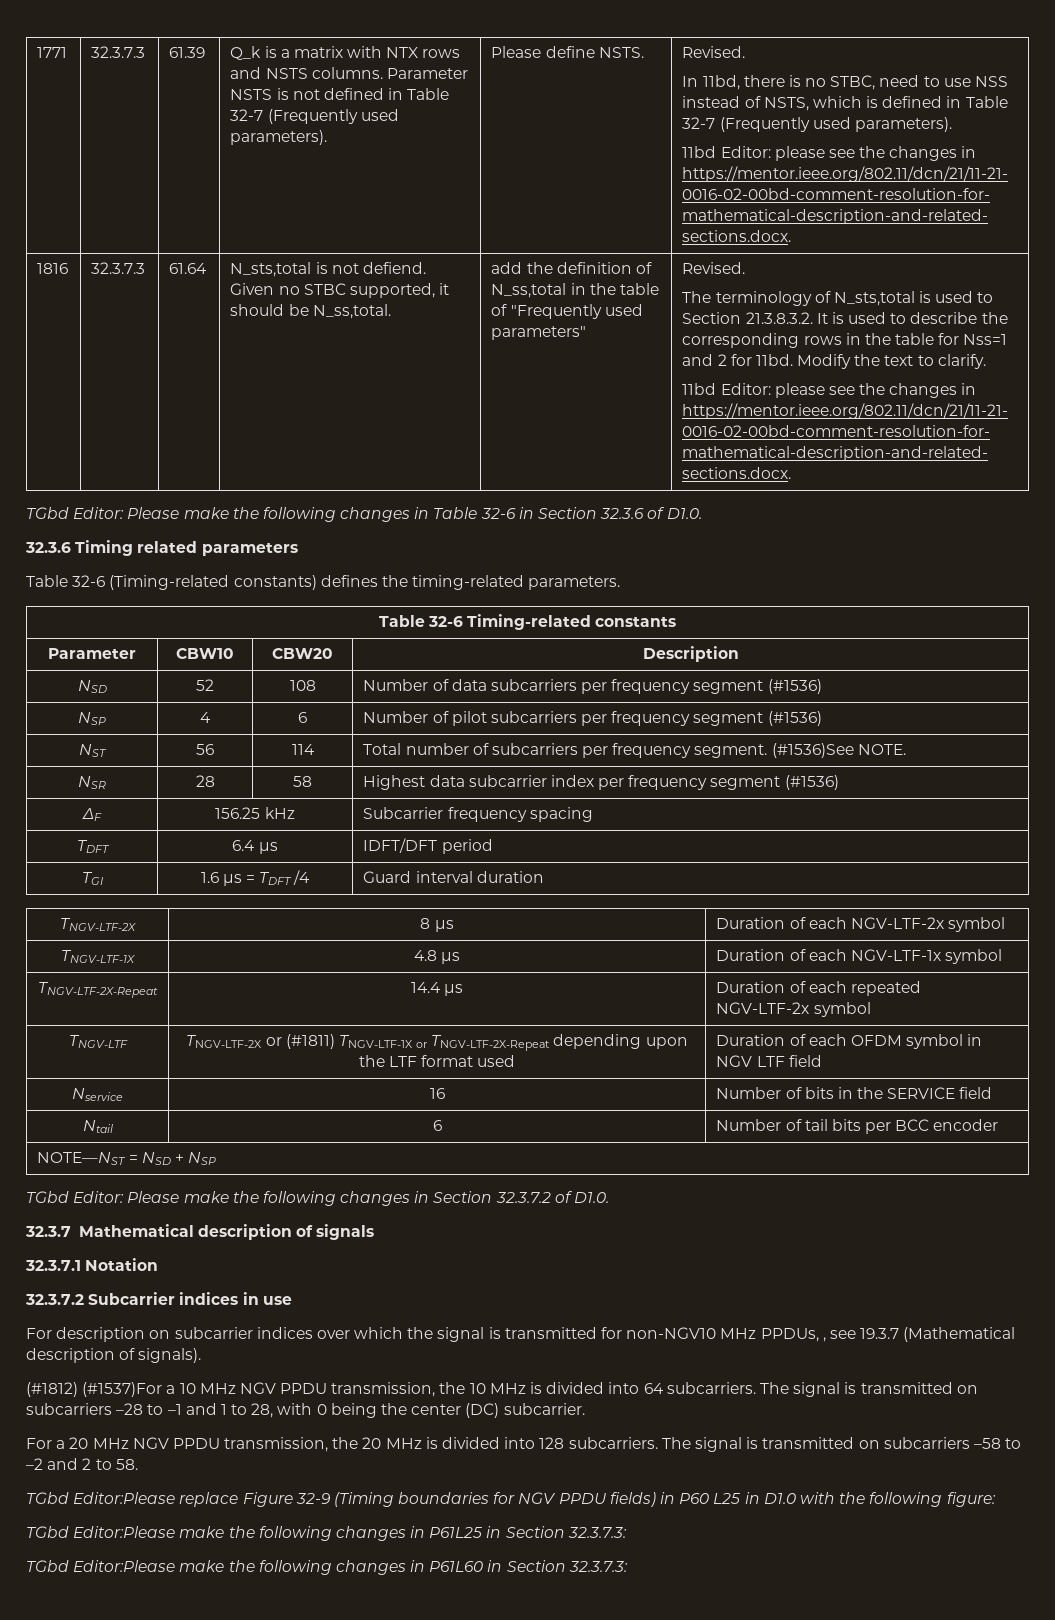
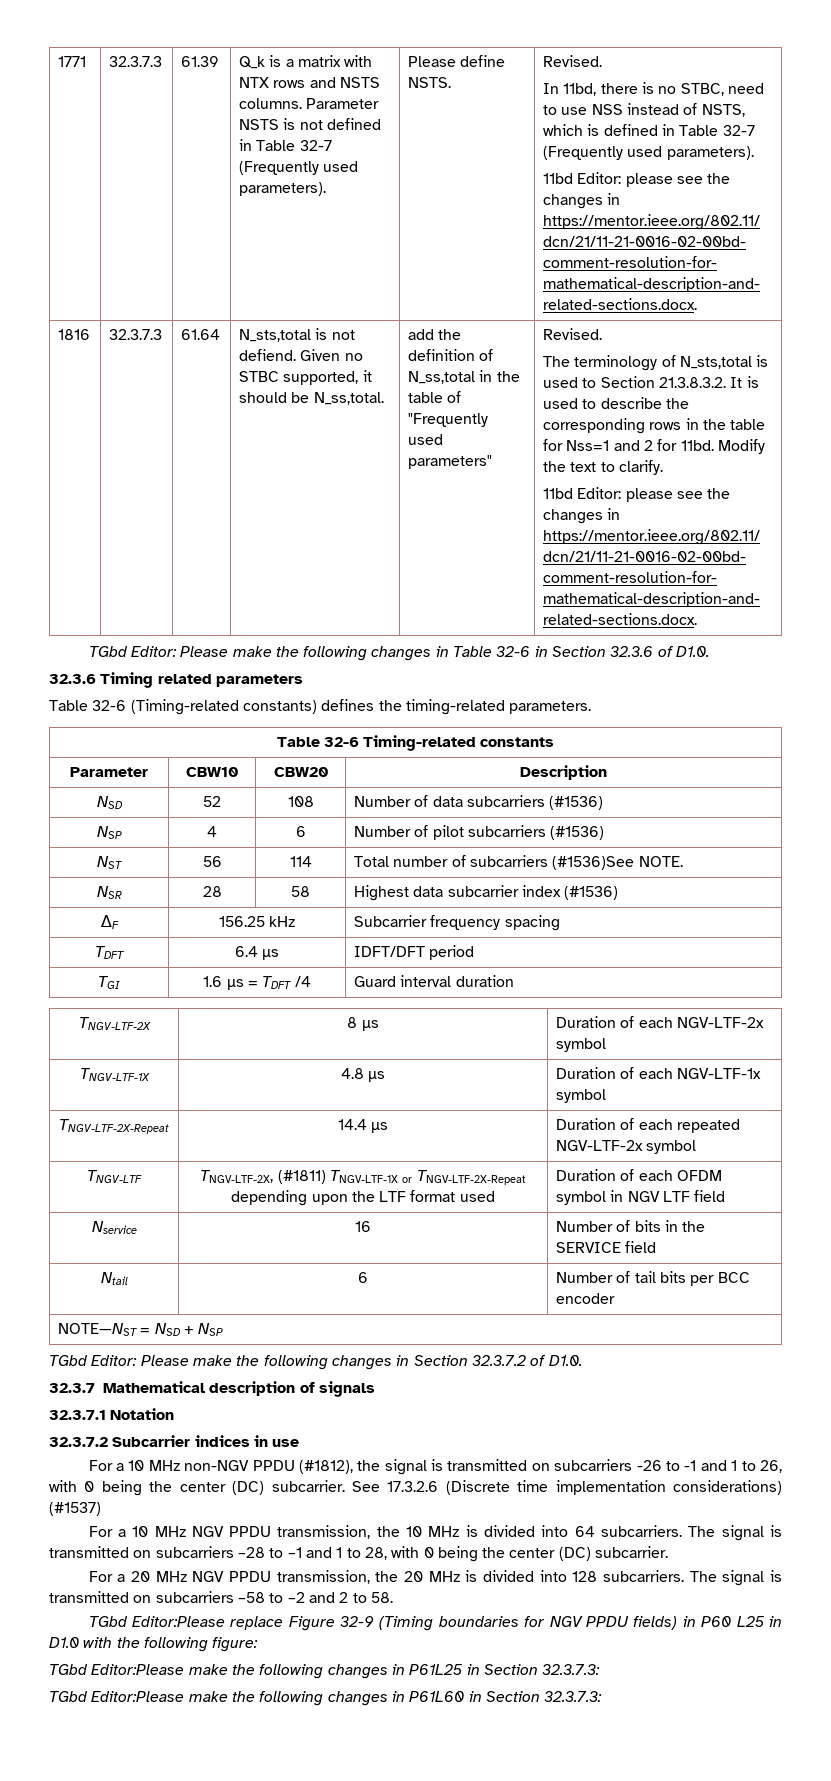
- NSD | 52 | 108 | Number of data subcarriers per frequency segment (#1536)
+ NSD | 52 | 108 | Number of data subcarriers (#1536)
- NSP | 4 | 6 | Number of pilot subcarriers per frequency segment (#1536)
+ NSP | 4 | 6 | Number of pilot subcarriers (#1536)
- NST | 56 | 114 | Total number of subcarriers per frequency segment. (#1536)See NOTE.
+ NST | 56 | 114 | Total number of subcarriers (#1536)See NOTE.
- NSR | 28 | 58 | Highest data subcarrier index per frequency segment (#1536)
+ NSR | 28 | 58 | Highest data subcarrier index (#1536)
- TNGV-LTF | TNGV-LTF-2X or (#1811) TNGV-LTF-1X or TNGV-LTF-2X-Repeat depending upon the LTF format used | Duration of each OFDM symbol in NGV LTF field
+ TNGV-LTF | TNGV-LTF-2X, (#1811) TNGV-LTF-1X or TNGV-LTF-2X-Repeat depending upon the LTF format used | Duration of each OFDM symbol in NGV LTF field
- For description on subcarrier indices over which the signal is transmitted for non-NGV10 MHz PPDUs, , see 19.3.7 (Mathematical description of signals).
- (#1812) (#1537)For a 10 MHz NGV PPDU transmission, the 10 MHz is divided into 64 subcarriers.
+ For a 10 MHz non-NGV PPDU (#1812), the signal is transmitted on subcarriers -26 to -1 and 1 to 26, with 0 being the center (DC) subcarrier. See 17.3.2.6 (Discrete time implementation considerations) (#1537)
+ For a 10 MHz NGV PPDU transmission, the 10 MHz is divided into 64 subcarriers.

